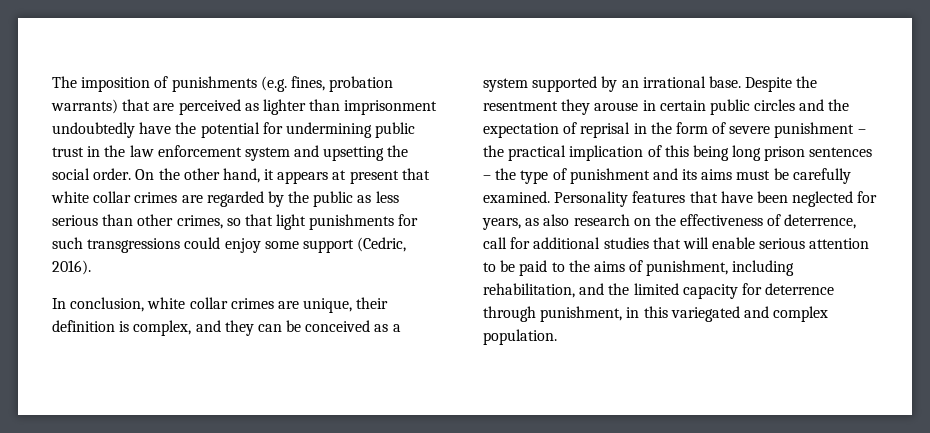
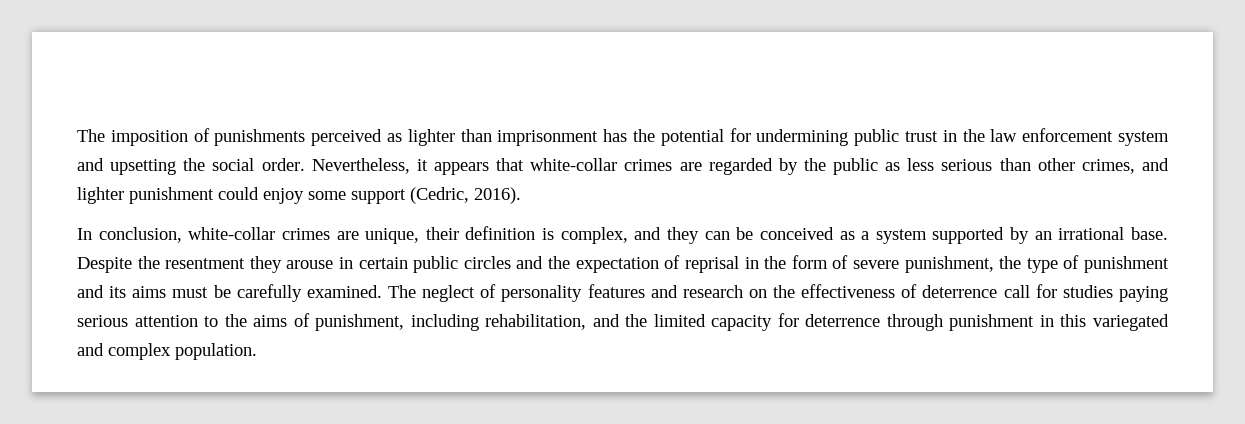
- The imposition of punishments (e.g. fines, probation warrants) that are perceived as lighter than imprisonment undoubtedly have the potential for undermining public trust in the law enforcement system and upsetting the social order.
+ The imposition of punishments perceived as lighter than imprisonment has the potential for undermining public trust in the law enforcement system and upsetting the social order.
- On the other hand, it appears at present that white collar crimes are regarded by the public as less serious than other crimes, so that light punishments for such transgressions could enjoy some support (Cedric, 2016).
+ Nevertheless, it appears that white-collar crimes are regarded by the public as less serious than other crimes, and lighter punishment could enjoy some support (Cedric, 2016).
- In conclusion, white collar crimes are unique, their definition is complex, and they can be conceived as a system supported by an irrational base.
+ In conclusion, white-collar crimes are unique, their definition is complex, and they can be conceived as a system supported by an irrational base.
- Despite the resentment they arouse in certain public circles and the expectation of reprisal in the form of severe punishment – the practical implication of this being long prison sentences – the type of punishment and its aims must be carefully examined.
+ Despite the resentment they arouse in certain public circles and the expectation of reprisal in the form of severe punishment, the type of punishment and its aims must be carefully examined.
- Personality features that have been neglected for years, as also research on the effectiveness of deterrence, call for additional studies that will enable serious attention to be paid to the aims of punishment, including rehabilitation, and the limited capacity for deterrence through punishment, in this variegated and complex population.
+ The neglect of personality features and research on the effectiveness of deterrence call for studies paying serious attention to the aims of punishment, including rehabilitation, and the limited capacity for deterrence through punishment in this variegated and complex population.

